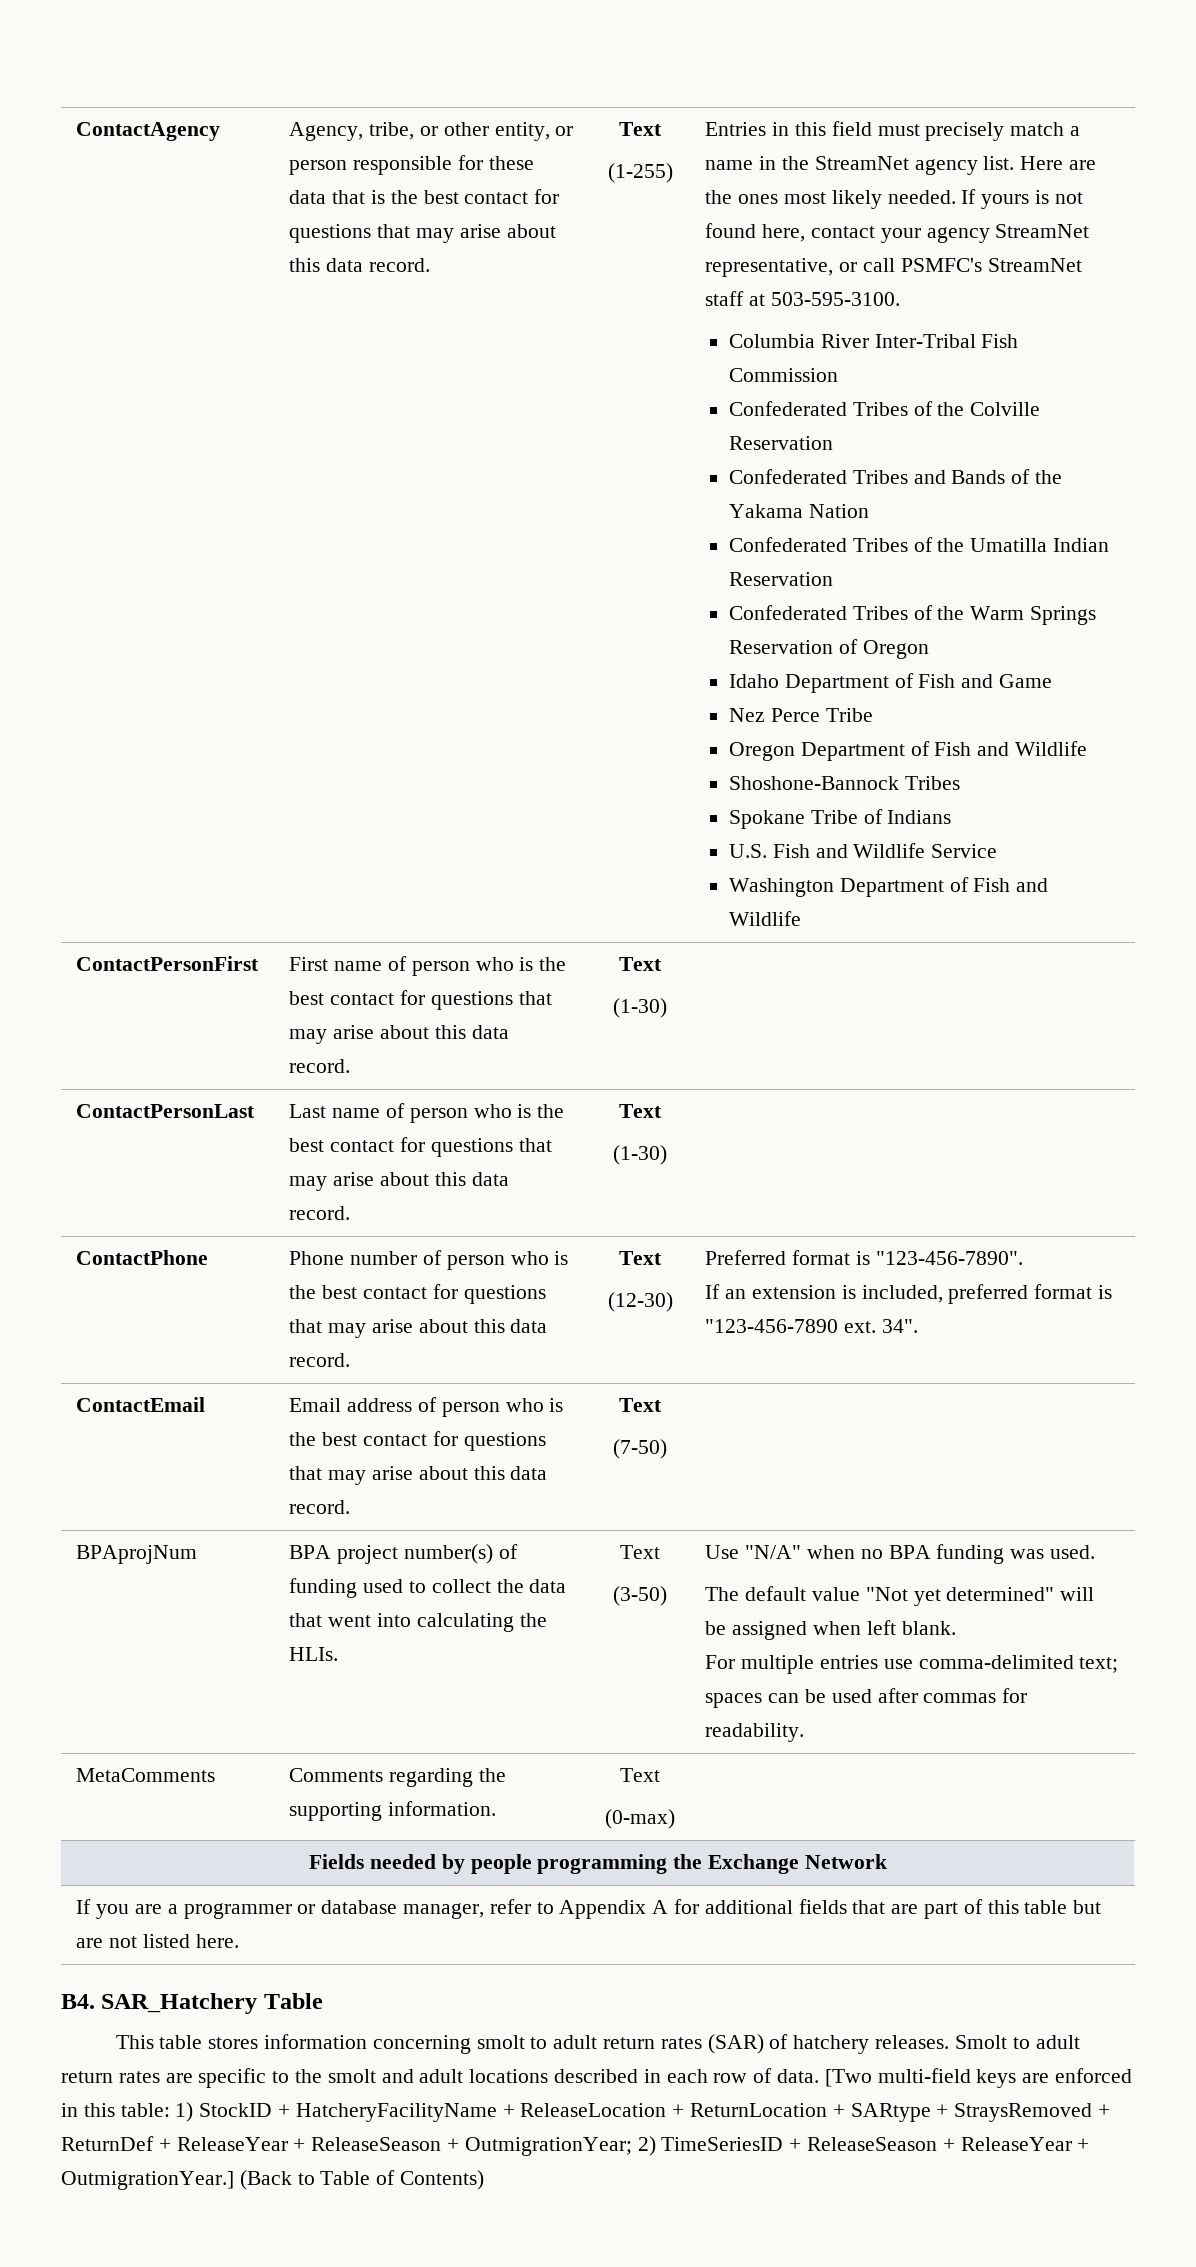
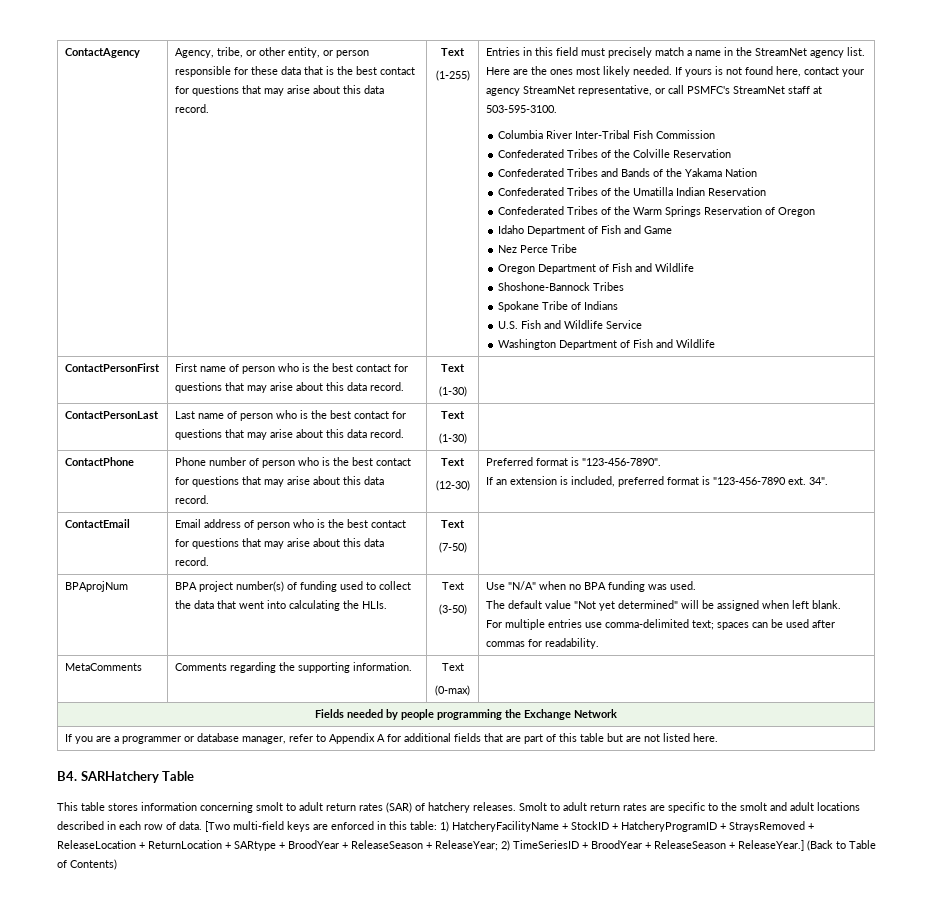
- B4. SAR_Hatchery Table
+ B4. SARHatchery Table
- [Two multi-field keys are enforced in this table: 1) StockID + HatcheryFacilityName + ReleaseLocation + ReturnLocation + SARtype + StraysRemoved + ReturnDef + ReleaseYear + ReleaseSeason + OutmigrationYear; 2) TimeSeriesID + ReleaseSeason + ReleaseYear + OutmigrationYear.]
+ [Two multi-field keys are enforced in this table: 1) HatcheryFacilityName + StockID + HatcheryProgramID + StraysRemoved + ReleaseLocation + ReturnLocation + SARtype + BroodYear + ReleaseSeason + ReleaseYear; 2) TimeSeriesID + BroodYear + ReleaseSeason + ReleaseYear.]

